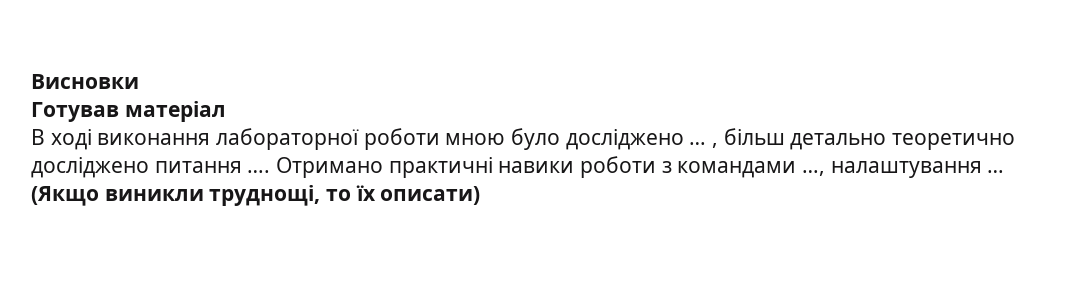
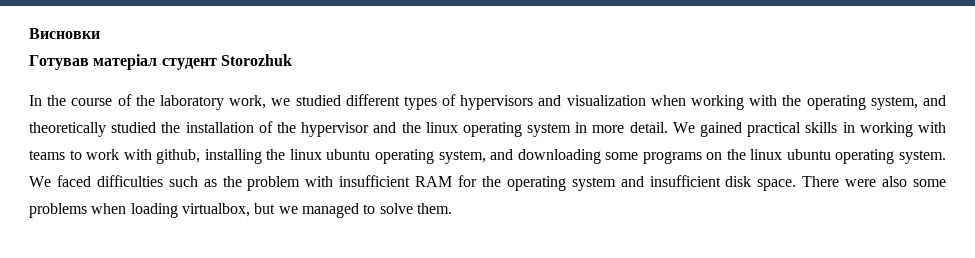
- Готував матеріал
- В ході виконання лабораторної роботи мною було досліджено … , більш детально теоретично досліджено питання …. Отримано практичні навики роботи з командами …, налаштування … (Якщо виникли труднощі, то їх описати)
+ Готував матеріал студент Storozhuk
+ In the course of the laboratory work, we studied different types of hypervisors and visualization when working with the operating system, and theoretically studied the installation of the hypervisor and the linux operating system in more detail. We gained practical skills in working with teams to work with github, installing the linux ubuntu operating system, and downloading some programs on the linux ubuntu operating system. We faced difficulties such as the problem with insufficient RAM for the operating system and insufficient disk space. There were also some problems when loading virtualbox, but we managed to solve them.

